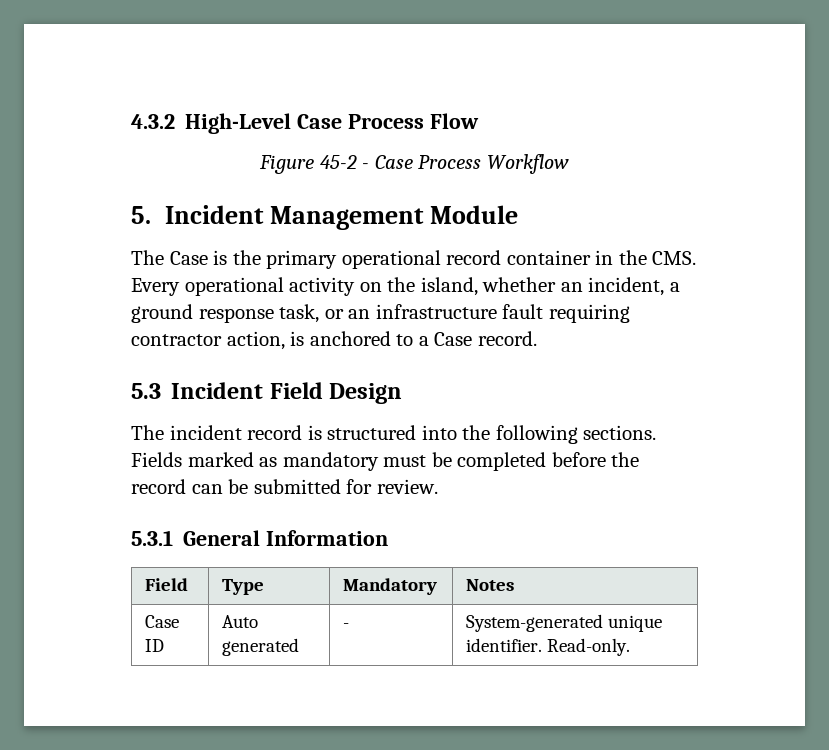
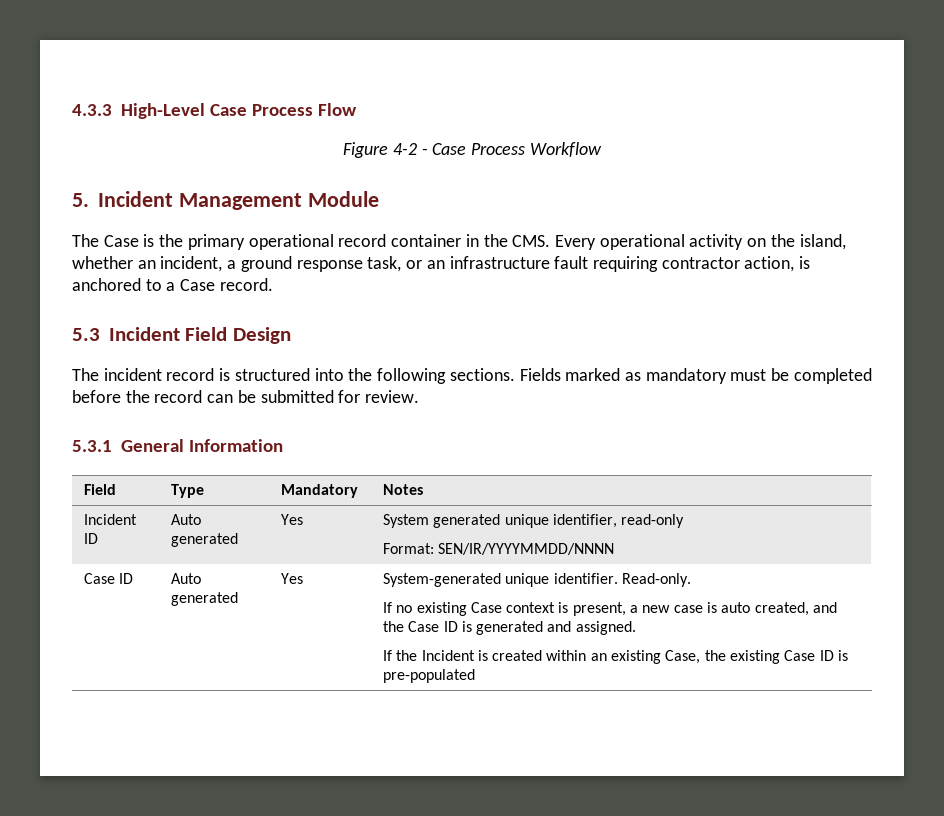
- 4.3.2 High-Level Case Process Flow
+ 4.3.3 High-Level Case Process Flow
- Figure 45-2 - Case Process Workflow
+ Figure 4-2 - Case Process Workflow
+ Incident ID | Auto generated | Yes | System generated unique identifier, read-only
+ Format: SEN/IR/YYYYMMDD/NNNN
- Case ID | Auto generated | -
+ Case ID | Auto generated | Yes
+ If no existing Case context is present, a new case is auto created, and the Case ID is generated and assigned.
+ If the Incident is created within an existing Case, the existing Case ID is pre-populated

